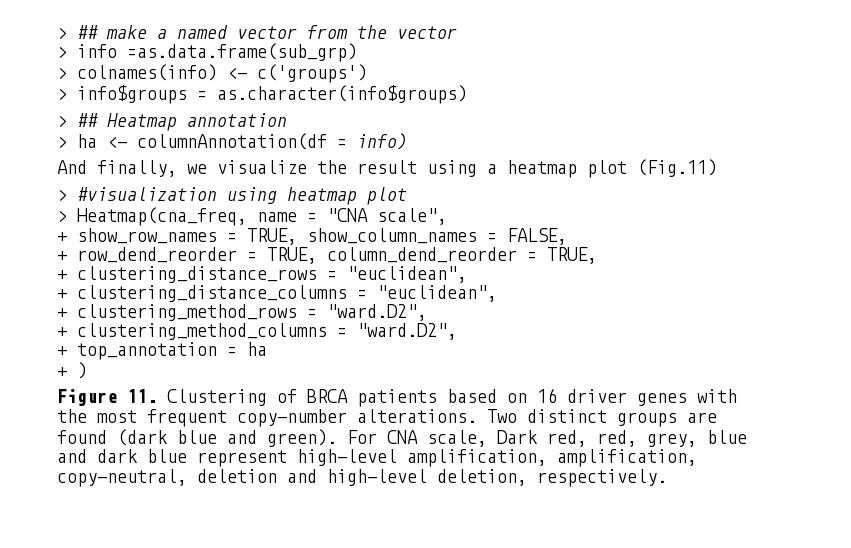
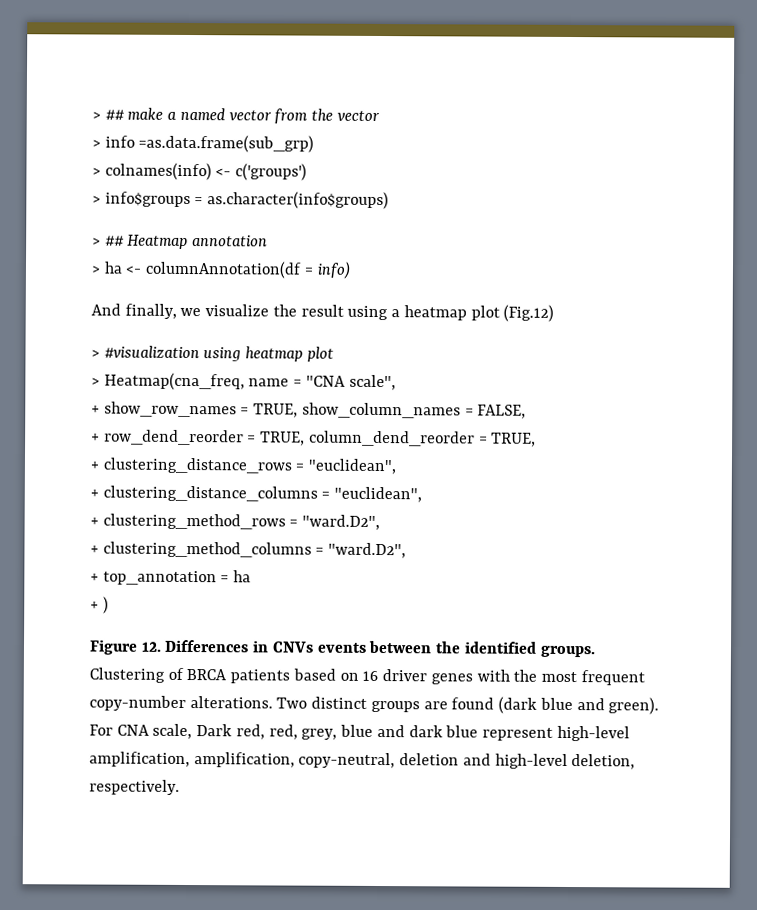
- And finally, we visualize the result using a heatmap plot (Fig.11)
+ And finally, we visualize the result using a heatmap plot (Fig.12)
- Figure 11. Clustering of BRCA patients based on 16 driver genes with the most frequent copy-number alterations.
+ Figure 12. Differences in CNVs events between the identified groups. Clustering of BRCA patients based on 16 driver genes with the most frequent copy-number alterations.

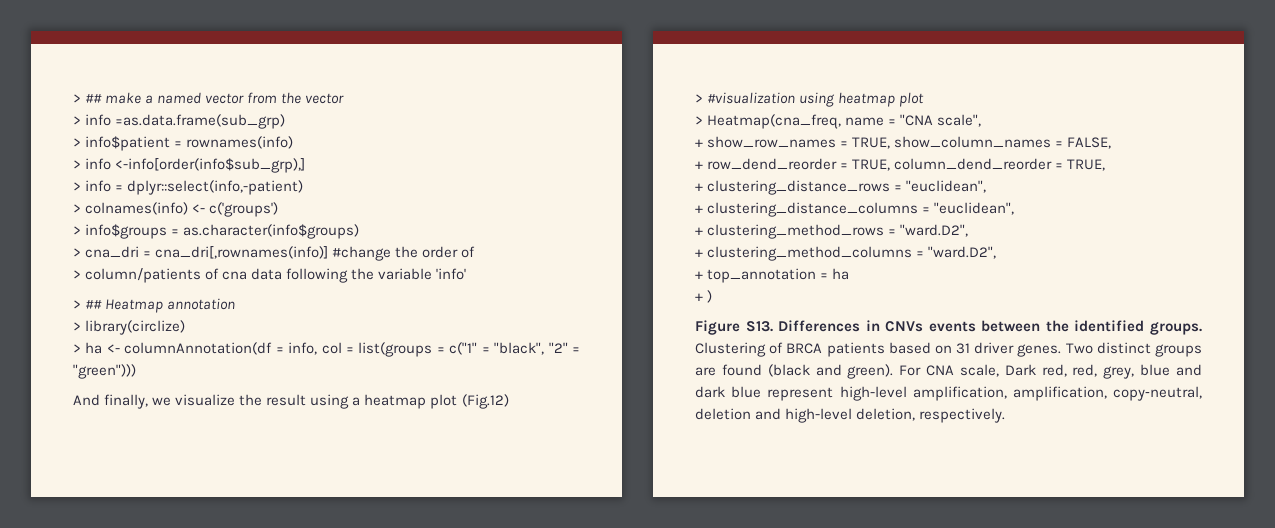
+ > info$patient = rownames(info)
+ > info <-info[order(info$sub_grp),]
+ > info = dplyr::select(info,-patient)
+ > cna_dri = cna_dri[,rownames(info)] #change the order of
+ > column/patients of cna data following the variable 'info'
+ > library(circlize)
- > ha <- columnAnnotation(df = info)
+ > ha <- columnAnnotation(df = info, col = list(groups = c("1" = "black", "2" = "green")))
- Figure 12. Differences in CNVs events between the identified groups.
+ Figure S13. Differences in CNVs events between the identified groups.
- Clustering of BRCA patients based on 16 driver genes with the most frequent copy-number alterations.
+ Clustering of BRCA patients based on 31 driver genes.
- Two distinct groups are found (dark blue and green).
+ Two distinct groups are found (black and green).

